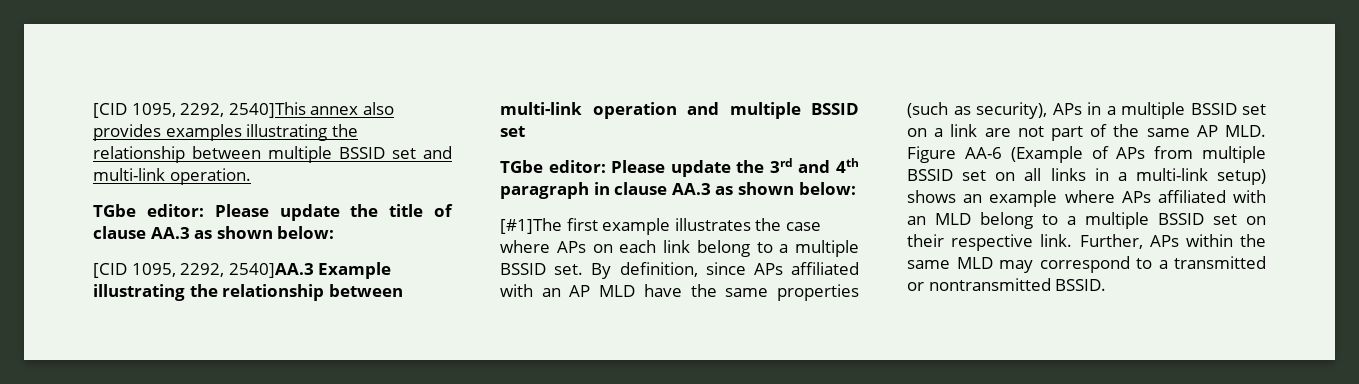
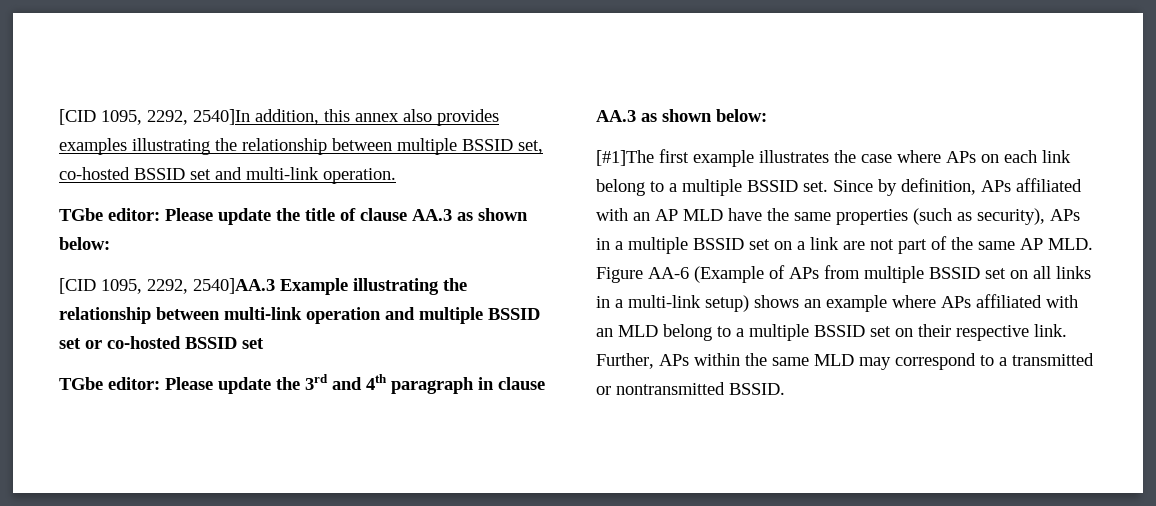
- [CID 1095, 2292, 2540]This annex also provides examples illustrating the relationship between multiple BSSID set and multi-link operation.
+ [CID 1095, 2292, 2540]In addition, this annex also provides examples illustrating the relationship between multiple BSSID set, co-hosted BSSID set and multi-link operation.
- [CID 1095, 2292, 2540]AA.3 Example illustrating the relationship between multi-link operation and multiple BSSID set
+ [CID 1095, 2292, 2540]AA.3 Example illustrating the relationship between multi-link operation and multiple BSSID set or co-hosted BSSID set
- By definition, since APs affiliated with an AP MLD have the same properties (such as security), APs in a multiple BSSID set on a link are not part of the same AP MLD. Figure AA-6 (Example of APs from multiple BSSID set on all links in a multi-link setup) shows an example where APs affiliated with an MLD belong to a multiple BSSID set on their respective link.
+ Since by definition, APs affiliated with an AP MLD have the same properties (such as security), APs in a multiple BSSID set on a link are not part of the same AP MLD. Figure AA-6 (Example of APs from multiple BSSID set on all links in a multi-link setup) shows an example where APs affiliated with an MLD belong to a multiple BSSID set on their respective link.

